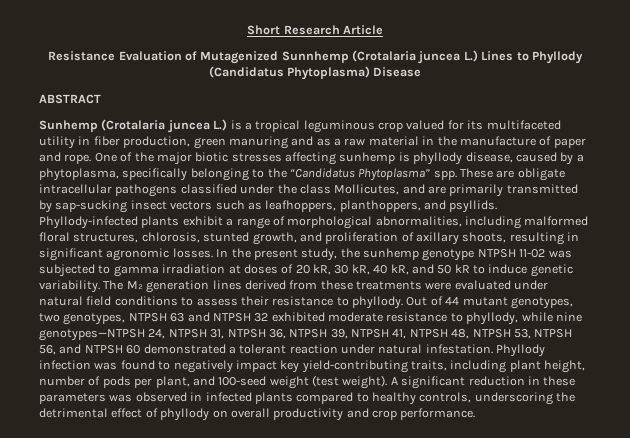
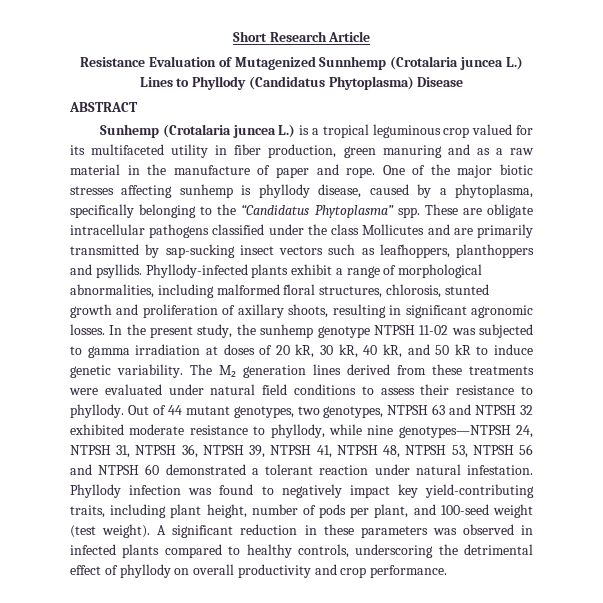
- These are obligate intracellular pathogens classified under the class Mollicutes, and are primarily transmitted by sap-sucking insect vectors such as leafhoppers, planthoppers, and psyllids.
+ These are obligate intracellular pathogens classified under the class Mollicutes and are primarily transmitted by sap-sucking insect vectors such as leafhoppers, planthoppers and psyllids.
- Phyllody-infected plants exhibit a range of morphological abnormalities, including malformed floral structures, chlorosis, stunted growth, and proliferation of axillary shoots, resulting in significant agronomic losses.
+ Phyllody-infected plants exhibit a range of morphological abnormalities, including malformed floral structures, chlorosis, stunted growth and proliferation of axillary shoots, resulting in significant agronomic losses.
- Out of 44 mutant genotypes, two genotypes, NTPSH 63 and NTPSH 32 exhibited moderate resistance to phyllody, while nine genotypes—NTPSH 24, NTPSH 31, NTPSH 36, NTPSH 39, NTPSH 41, NTPSH 48, NTPSH 53, NTPSH 56, and NTPSH 60 demonstrated a tolerant reaction under natural infestation.
+ Out of 44 mutant genotypes, two genotypes, NTPSH 63 and NTPSH 32 exhibited moderate resistance to phyllody, while nine genotypes—NTPSH 24, NTPSH 31, NTPSH 36, NTPSH 39, NTPSH 41, NTPSH 48, NTPSH 53, NTPSH 56 and NTPSH 60 demonstrated a tolerant reaction under natural infestation.

